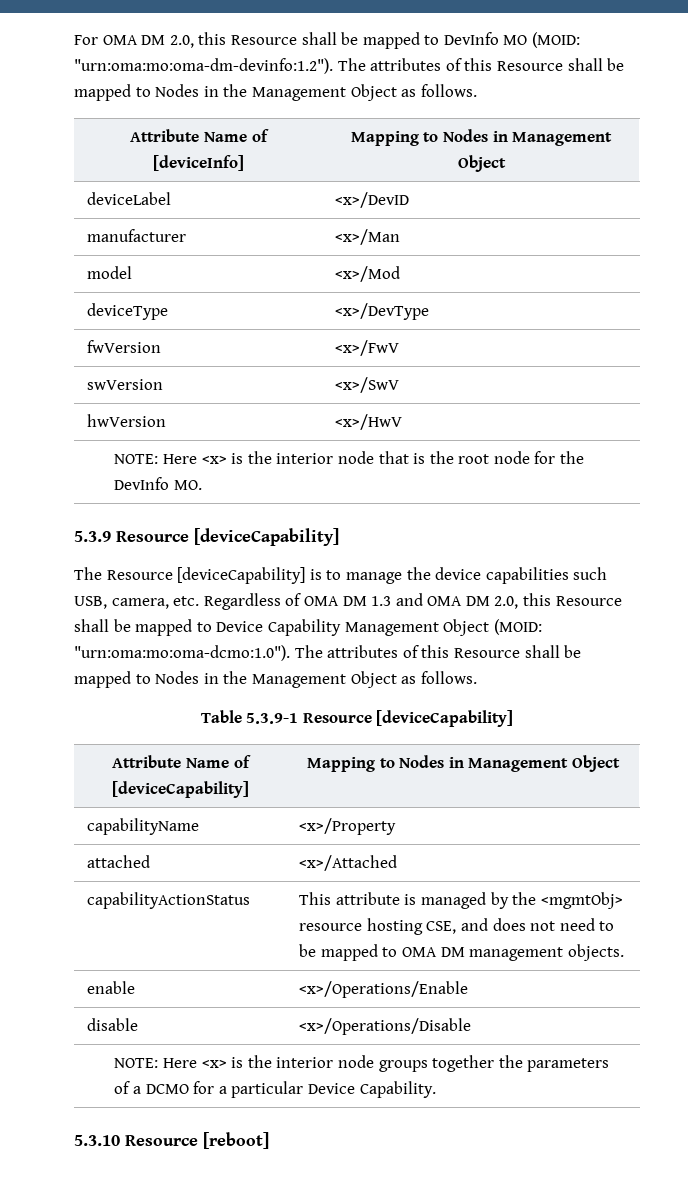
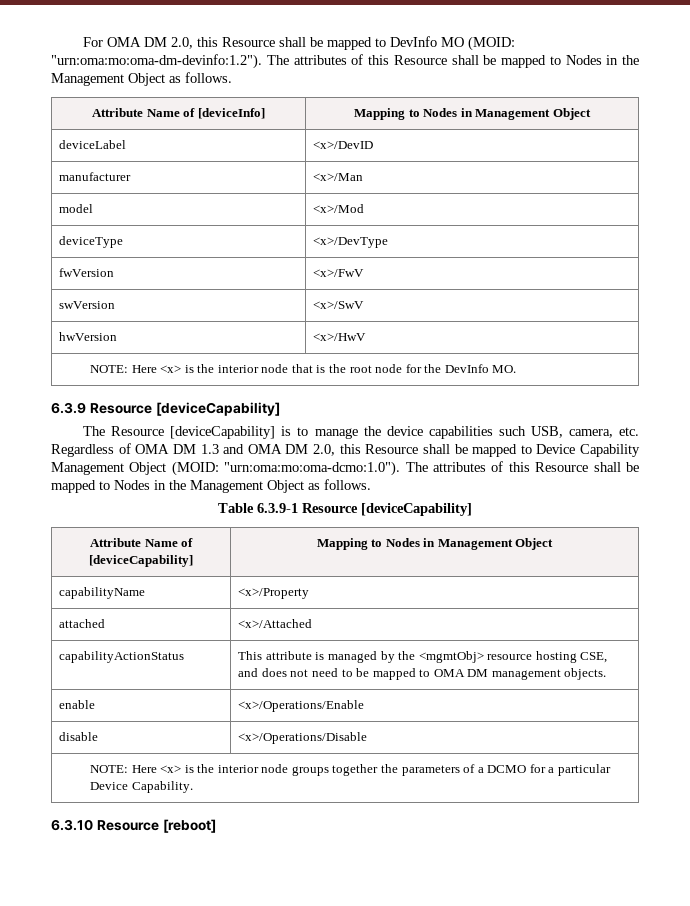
- 5.3.9 Resource [deviceCapability]
+ 6.3.9 Resource [deviceCapability]
- Table 5.3.9-1 Resource [deviceCapability]
+ Table 6.3.9-1 Resource [deviceCapability]
- 5.3.10 Resource [reboot]
+ 6.3.10 Resource [reboot]

